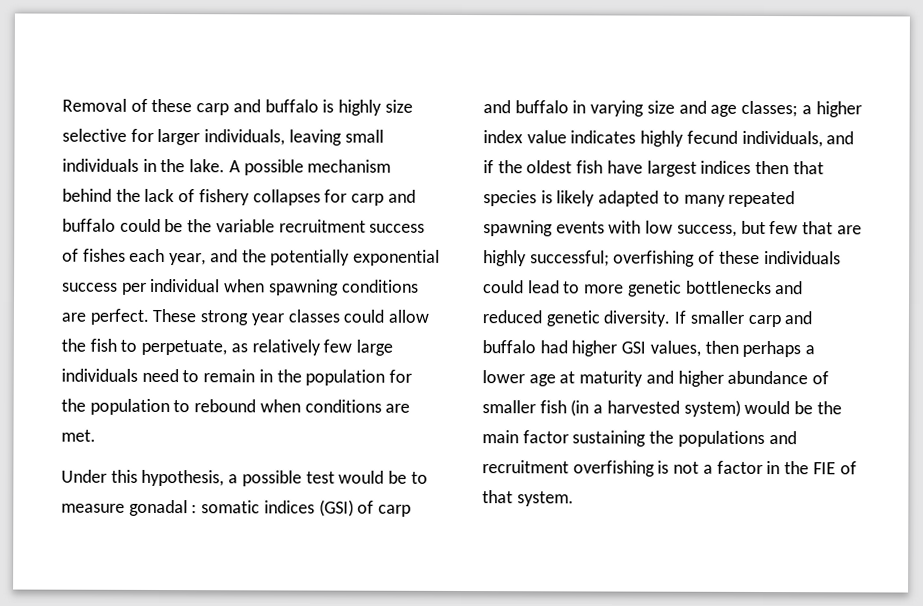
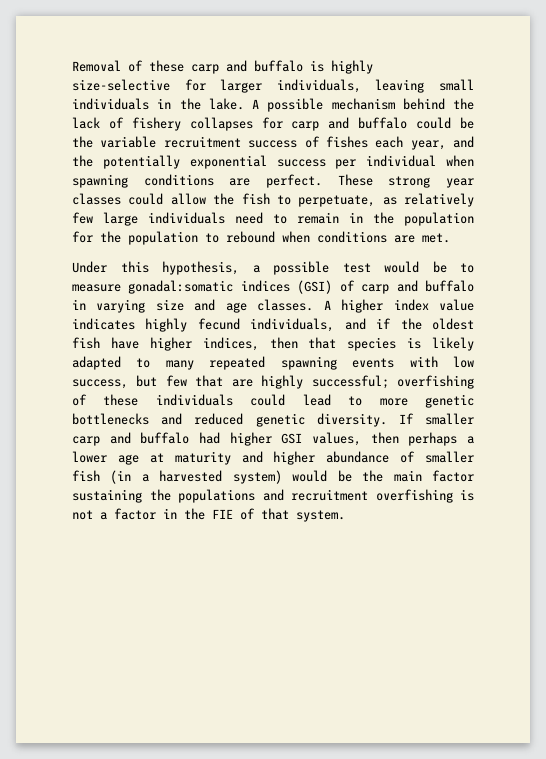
- Removal of these carp and buffalo is highly size selective for larger individuals, leaving small individuals in the lake.
+ Removal of these carp and buffalo is highly size-selective for larger individuals, leaving small individuals in the lake.
- Under this hypothesis, a possible test would be to measure gonadal : somatic indices (GSI) of carp and buffalo in varying size and age classes; a higher index value indicates highly fecund individuals, and if the oldest fish have largest indices then that species is likely adapted to many repeated spawning events with low success, but few that are highly successful;
+ Under this hypothesis, a possible test would be to measure gonadal:somatic indices (GSI) of carp and buffalo in varying size and age classes. A higher index value indicates highly fecund individuals, and if the oldest fish have higher indices, then that species is likely adapted to many repeated spawning events with low success, but few that are highly successful;

